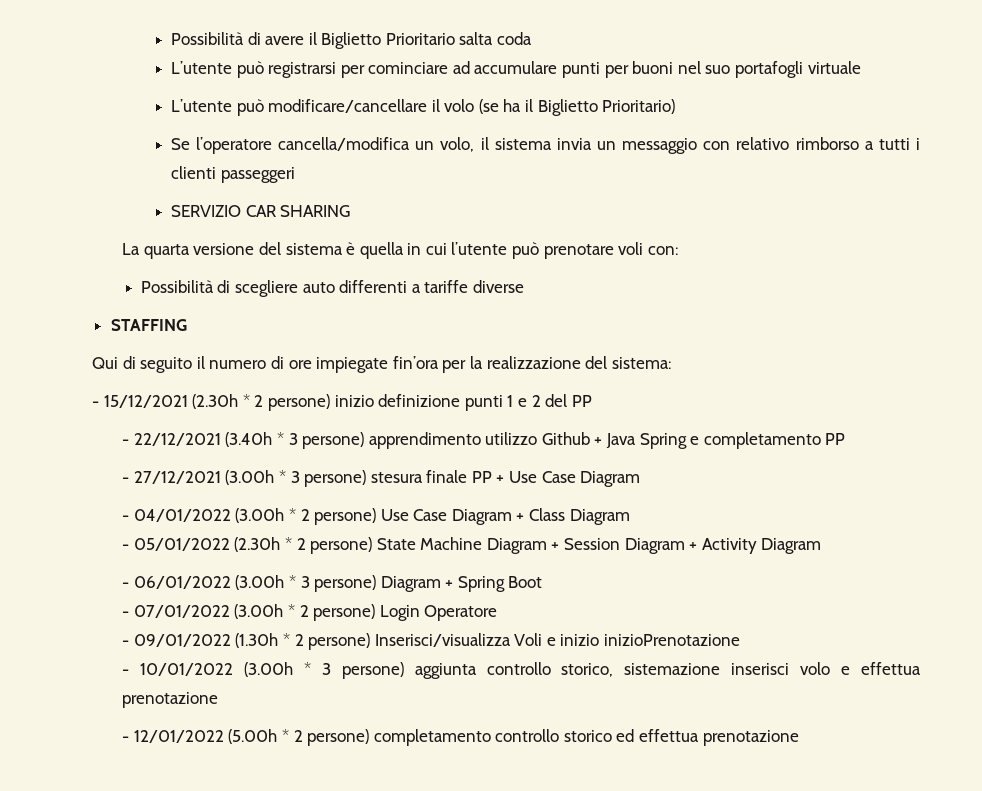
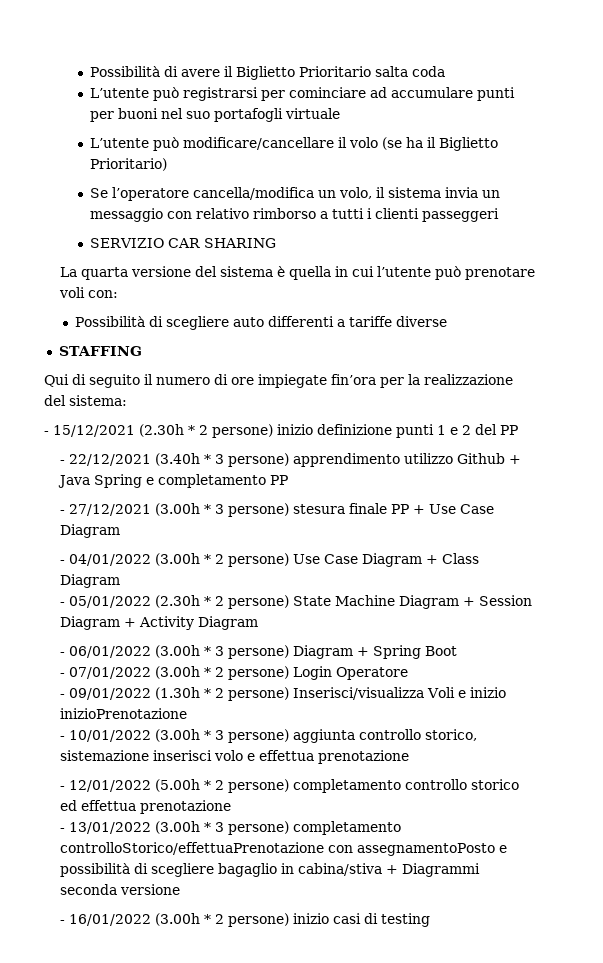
+ - 13/01/2022 (3.00h * 3 persone) completamento controlloStorico/effettuaPrenotazione con assegnamentoPosto e possibilità di scegliere bagaglio in cabina/stiva + Diagrammi seconda versione
+ - 16/01/2022 (3.00h * 2 persone) inizio casi di testing

